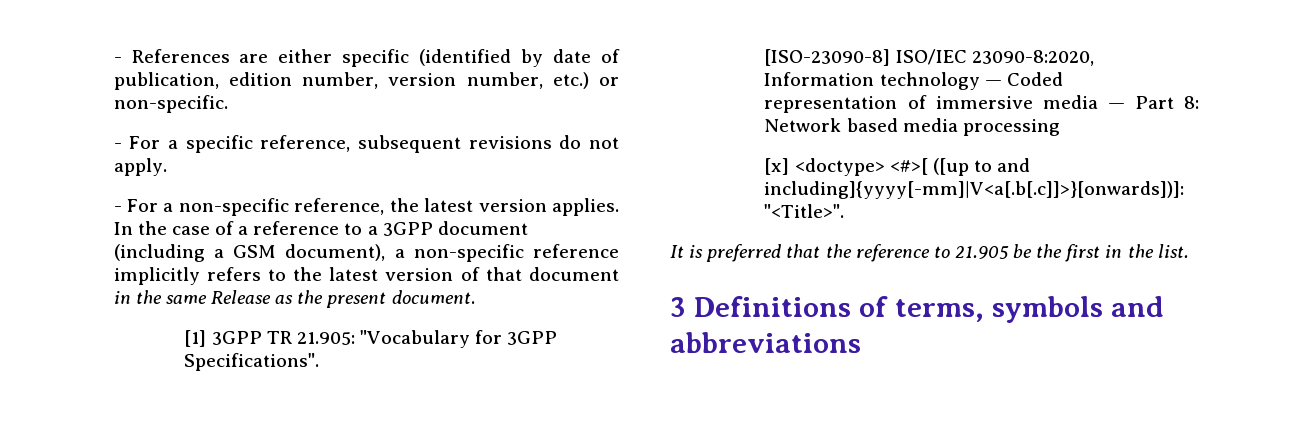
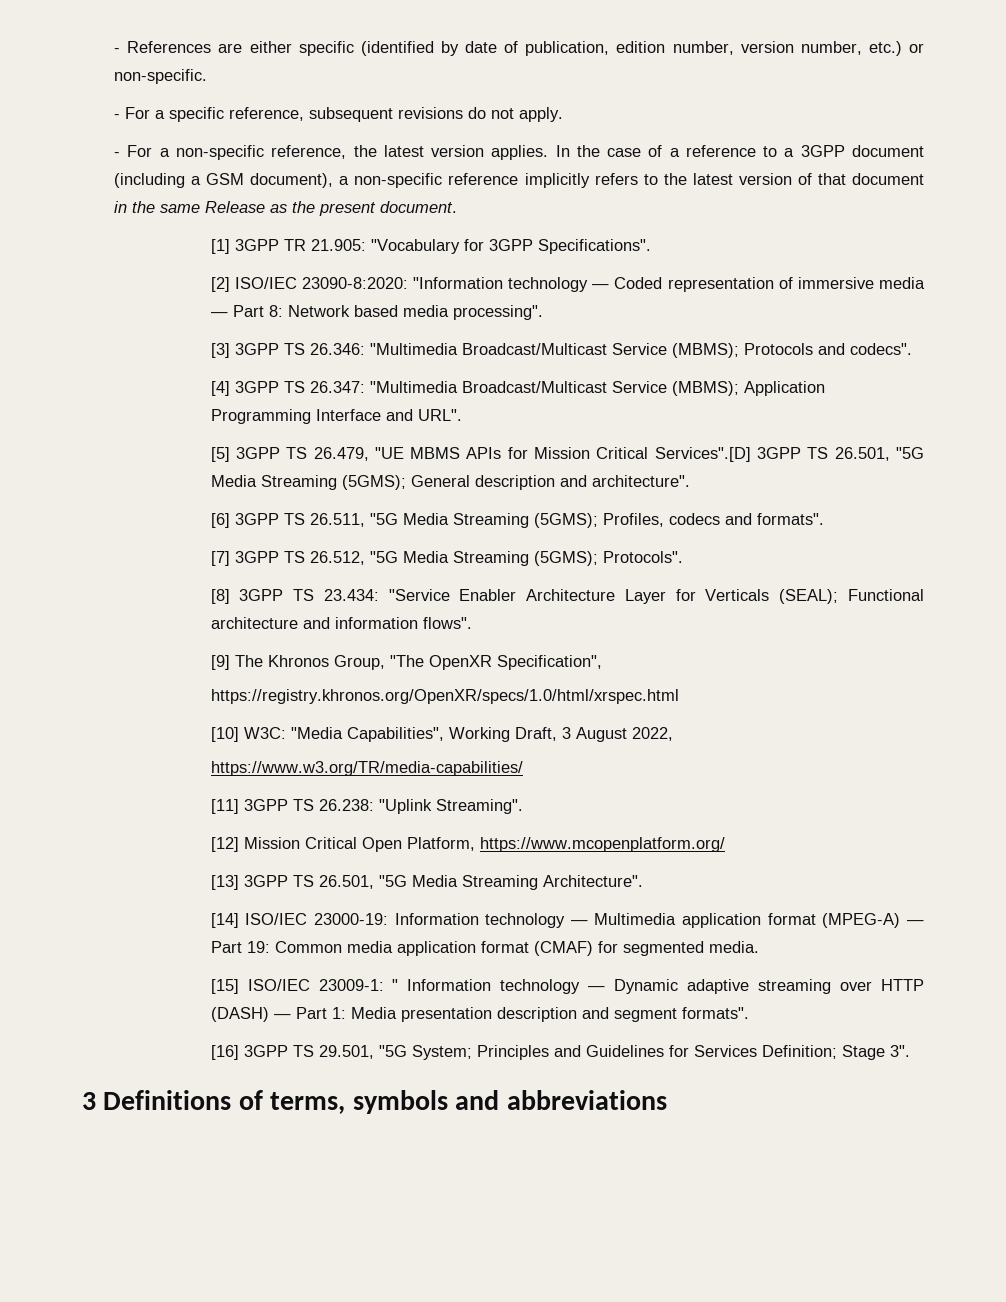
- [ISO-23090-8] ISO/IEC 23090-8:2020, Information technology — Coded representation of immersive media — Part 8: Network based media processing
- [x] <doctype> <#>[ ([up to and including]{yyyy[-mm]|V<a[.b[.c]]>}[onwards])]: "<Title>".
- It is preferred that the reference to 21.905 be the first in the list.
+ [2] ISO/IEC 23090-8:2020: "Information technology — Coded representation of immersive media — Part 8: Network based media processing".
+ [3] 3GPP TS 26.346: "Multimedia Broadcast/Multicast Service (MBMS); Protocols and codecs".
+ [4] 3GPP TS 26.347: "Multimedia Broadcast/Multicast Service (MBMS); Application Programming Interface and URL".
+ [5] 3GPP TS 26.479, "UE MBMS APIs for Mission Critical Services".[D] 3GPP TS 26.501, "5G Media Streaming (5GMS); General description and architecture".
+ [6] 3GPP TS 26.511, "5G Media Streaming (5GMS); Profiles, codecs and formats".
+ [7] 3GPP TS 26.512, "5G Media Streaming (5GMS); Protocols".
+ [8] 3GPP TS 23.434: "Service Enabler Architecture Layer for Verticals (SEAL); Functional architecture and information flows".
+ [9] The Khronos Group, "The OpenXR Specification",
+ https://registry.khronos.org/OpenXR/specs/1.0/html/xrspec.html
+ [10] W3C: "Media Capabilities", Working Draft, 3 August 2022,
+ https://www.w3.org/TR/media-capabilities/
+ [11] 3GPP TS 26.238: "Uplink Streaming".
+ [12] Mission Critical Open Platform, https://www.mcopenplatform.org/
+ [13] 3GPP TS 26.501, "5G Media Streaming Architecture".
+ [14] ISO/IEC 23000-19: Information technology — Multimedia application format (MPEG-A) — Part 19: Common media application format (CMAF) for segmented media.
+ [15] ISO/IEC 23009-1: " Information technology — Dynamic adaptive streaming over HTTP (DASH) — Part 1: Media presentation description and segment formats".
+ [16] 3GPP TS 29.501, "5G System; Principles and Guidelines for Services Definition; Stage 3".

